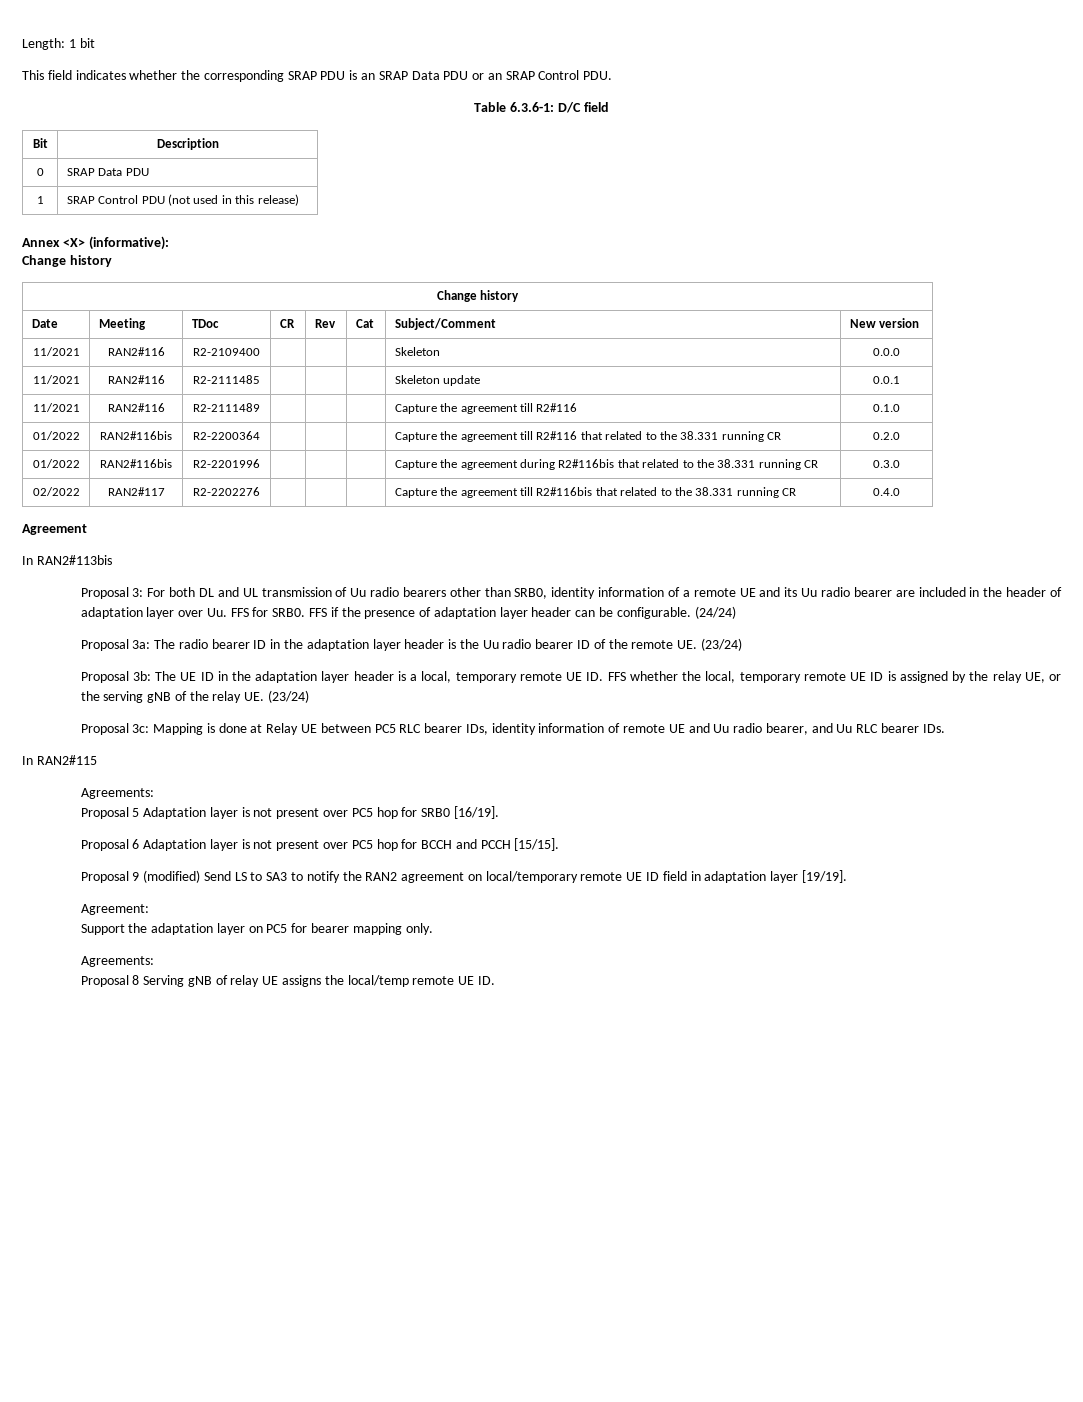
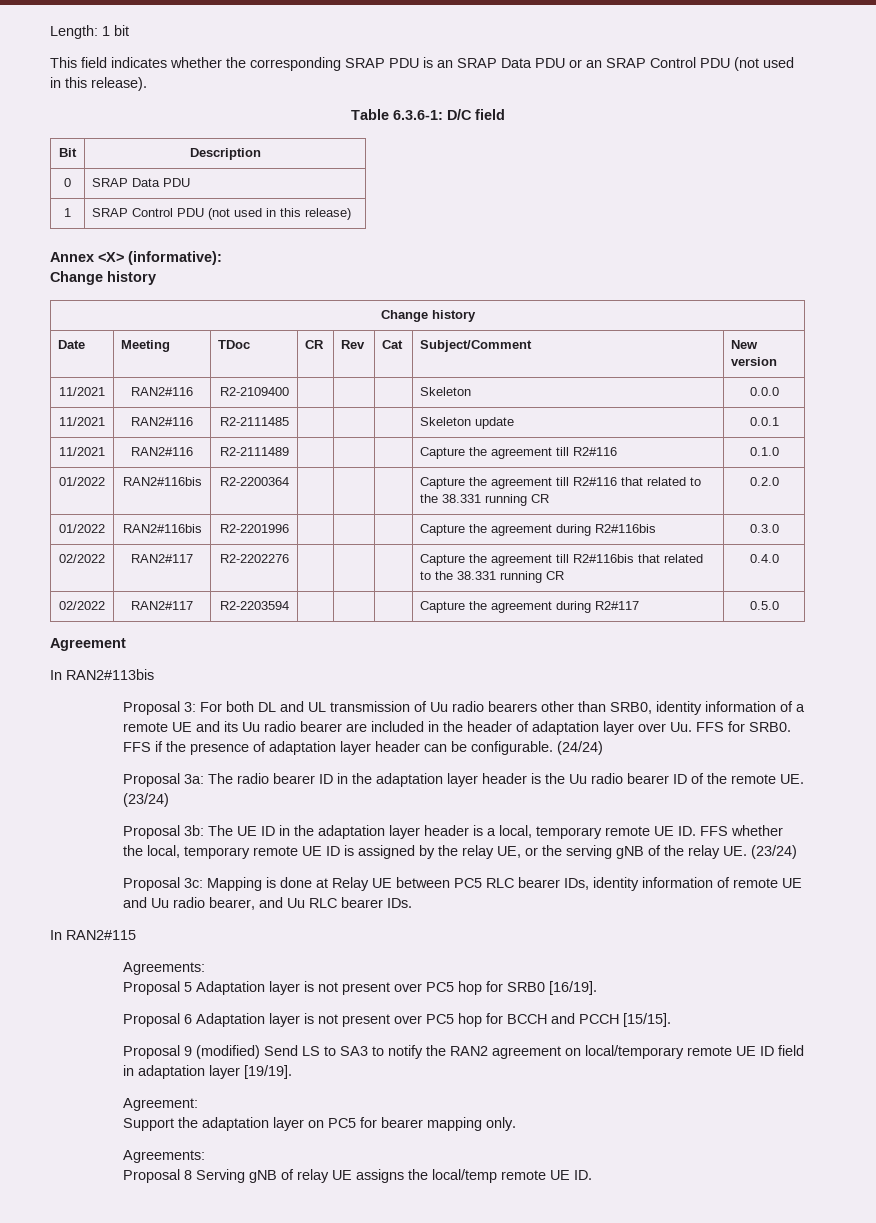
- This field indicates whether the corresponding SRAP PDU is an SRAP Data PDU or an SRAP Control PDU.
+ This field indicates whether the corresponding SRAP PDU is an SRAP Data PDU or an SRAP Control PDU (not used in this release).
- 01/2022 | RAN2#116bis | R2-2201996 | | | | Capture the agreement during R2#116bis that related to the 38.331 running CR | 0.3.0
+ 01/2022 | RAN2#116bis | R2-2201996 | | | | Capture the agreement during R2#116bis | 0.3.0
+ 02/2022 | RAN2#117 | R2-2203594 | | | | Capture the agreement during R2#117 | 0.5.0

